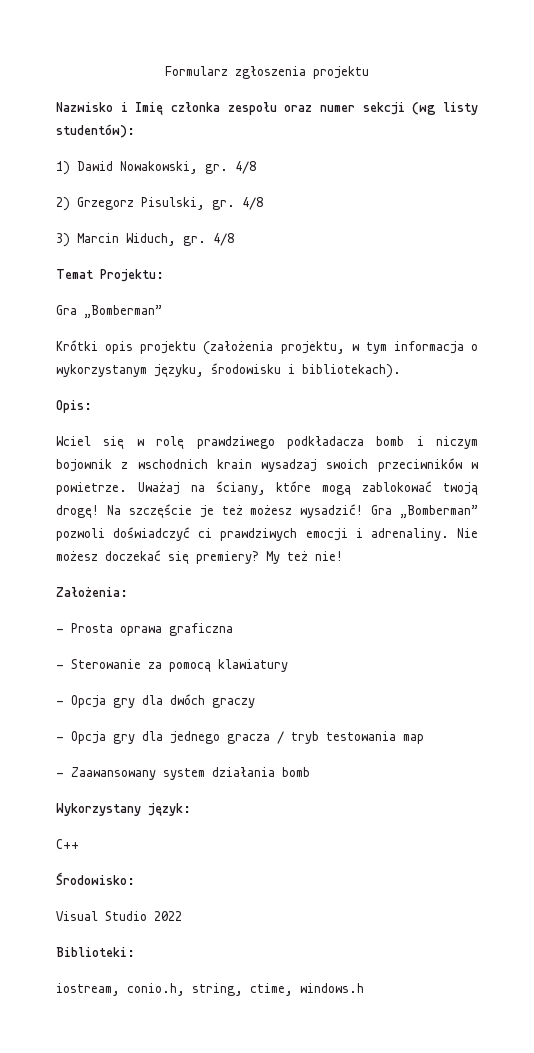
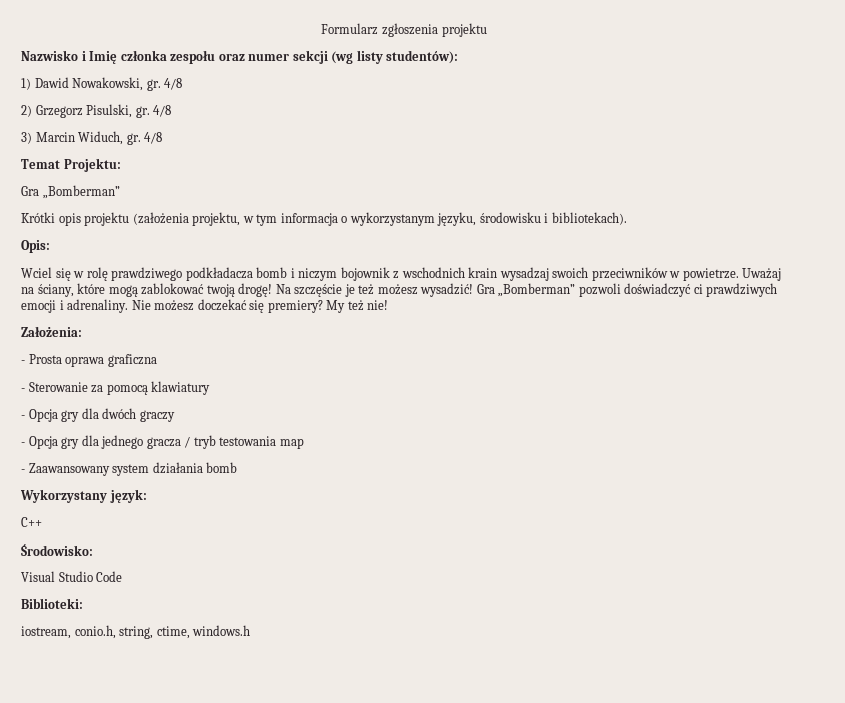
- Visual Studio 2022
+ Visual Studio Code

